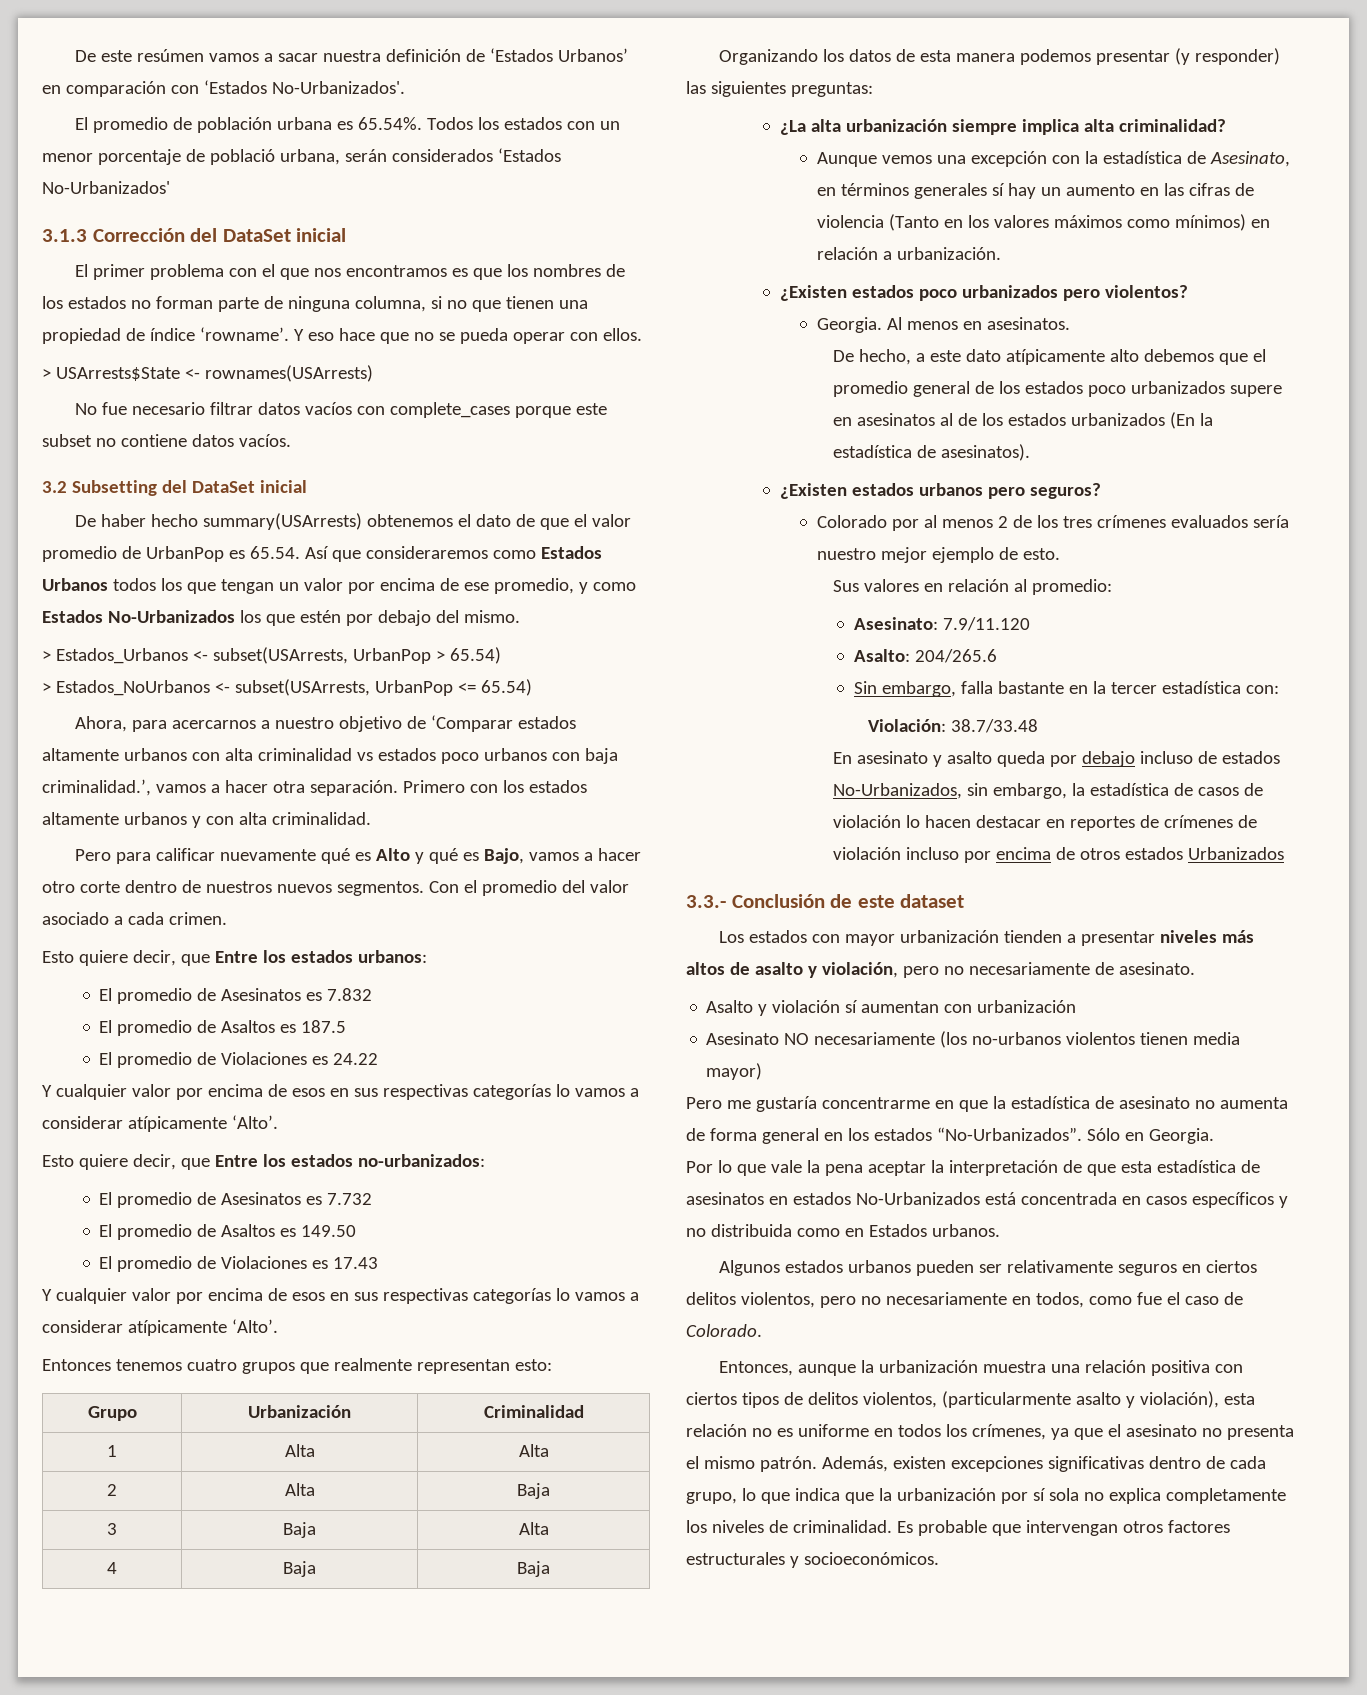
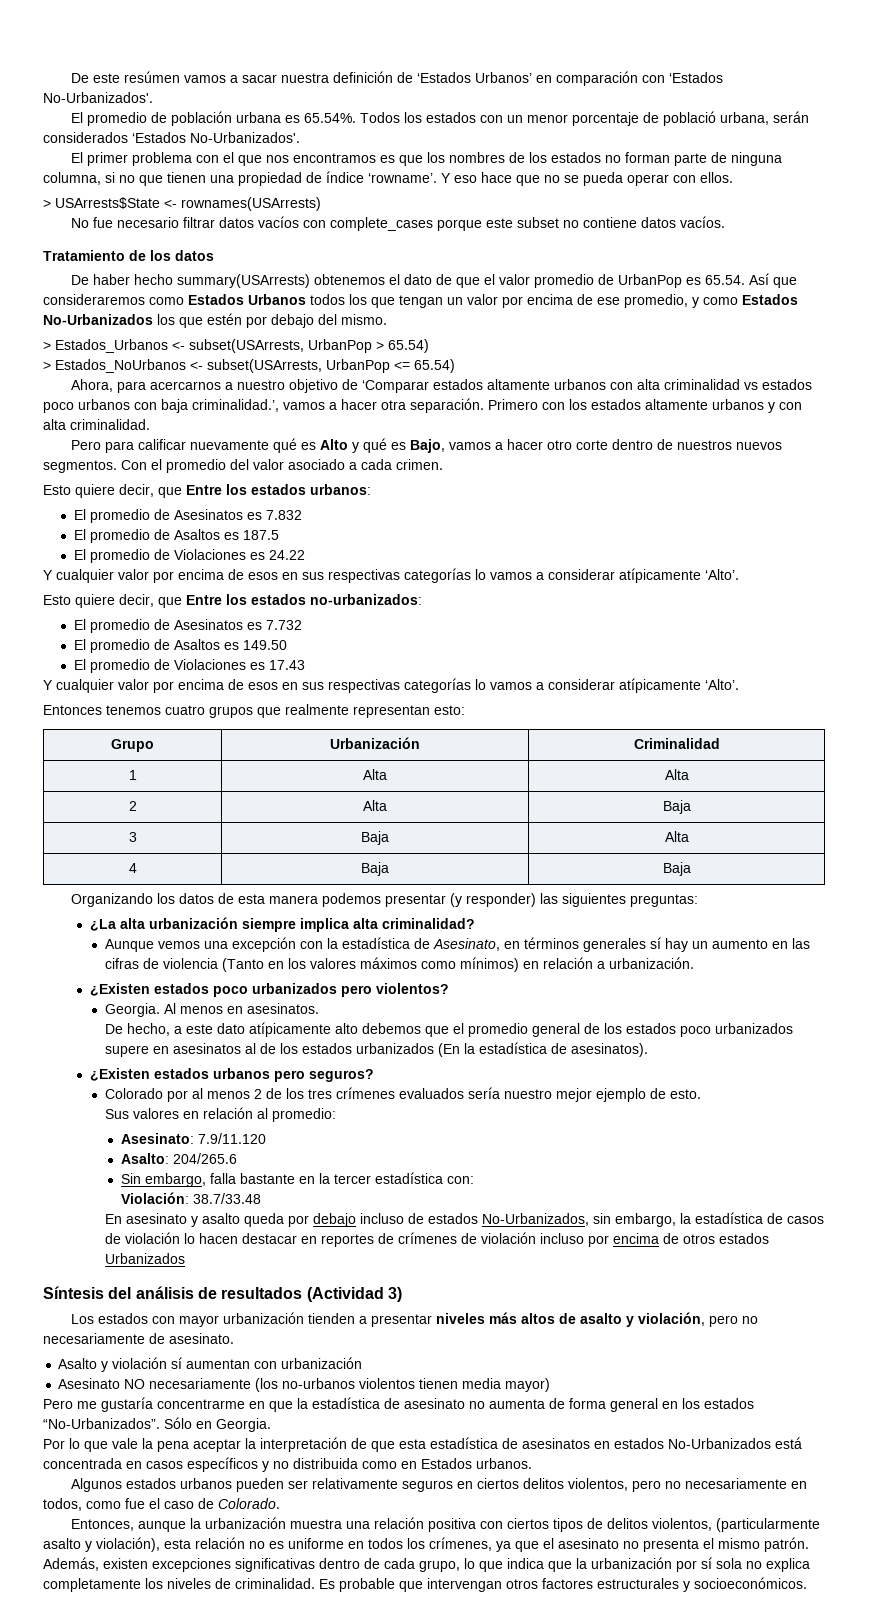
- El promedio de población urbana es 65.54%. Todos los estados con un menor porcentaje de població urbana, serán considerados ‘Estados No-Urbanizados'
- 3.1.3 Corrección del DataSet inicial
+ El promedio de población urbana es 65.54%. Todos los estados con un menor porcentaje de població urbana, serán considerados ‘Estados No-Urbanizados'.
- 3.2 Subsetting del DataSet inicial
+ Tratamiento de los datos
- 3.3.- Conclusión de este dataset
+ Síntesis del análisis de resultados (Actividad 3)

